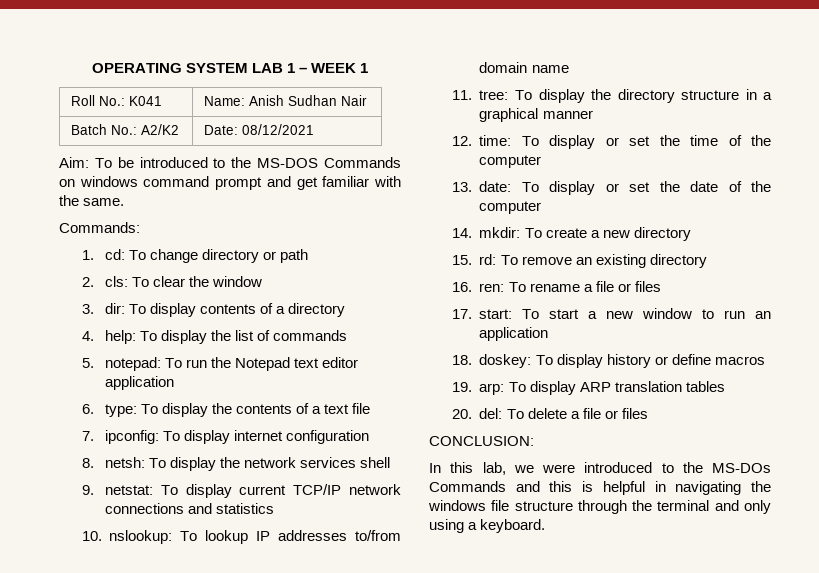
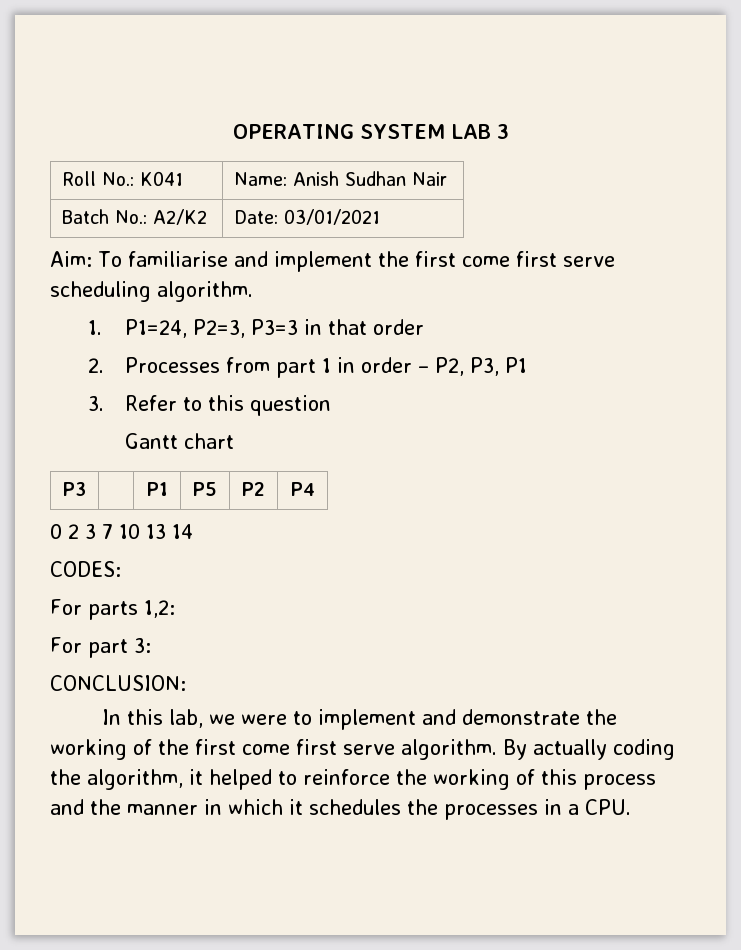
- OPERATING SYSTEM LAB 1 – WEEK 1
+ OPERATING SYSTEM LAB 3
- Batch No.: A2/K2 | Date: 08/12/2021
+ Batch No.: A2/K2 | Date: 03/01/2021
- Aim: To be introduced to the MS-DOS Commands on windows command prompt and get familiar with the same.
- Commands:
- 1. cd: To change directory or path
- 2. cls: To clear the window
- 3. dir: To display contents of a directory
- 4. help: To display the list of commands
- 5. notepad: To run the Notepad text editor application
- 6. type: To display the contents of a text file
- 7. ipconfig: To display internet configuration
- 8. netsh: To display the network services shell
- 9. netstat: To display current TCP/IP network connections and statistics
- 10. nslookup: To lookup IP addresses to/from domain name
- 11. tree: To display the directory structure in a graphical manner
- 12. time: To display or set the time of the computer
- 13. date: To display or set the date of the computer
- 14. mkdir: To create a new directory
- 15. rd: To remove an existing directory
- 16. ren: To rename a file or files
- 17. start: To start a new window to run an application
- 18. doskey: To display history or define macros
- 19. arp: To display ARP translation tables
- 20. del: To delete a file or files
+ Aim: To familiarise and implement the first come first serve scheduling algorithm.
+ 1. P1=24, P2=3, P3=3 in that order
+ 2. Processes from part 1 in order – P2, P3, P1
+ 3. Refer to this question
+ Gantt chart
+ P3 | | P1 | P5 | P2 | P4
+ 0 2 3 7 10 13 14
+ CODES:
+ For parts 1,2:
+ For part 3:
- In this lab, we were introduced to the MS-DOs Commands and this is helpful in navigating the windows file structure through the terminal and only using a keyboard.
+ In this lab, we were to implement and demonstrate the working of the first come first serve algorithm. By actually coding the algorithm, it helped to reinforce the working of this process and the manner in which it schedules the processes in a CPU.

